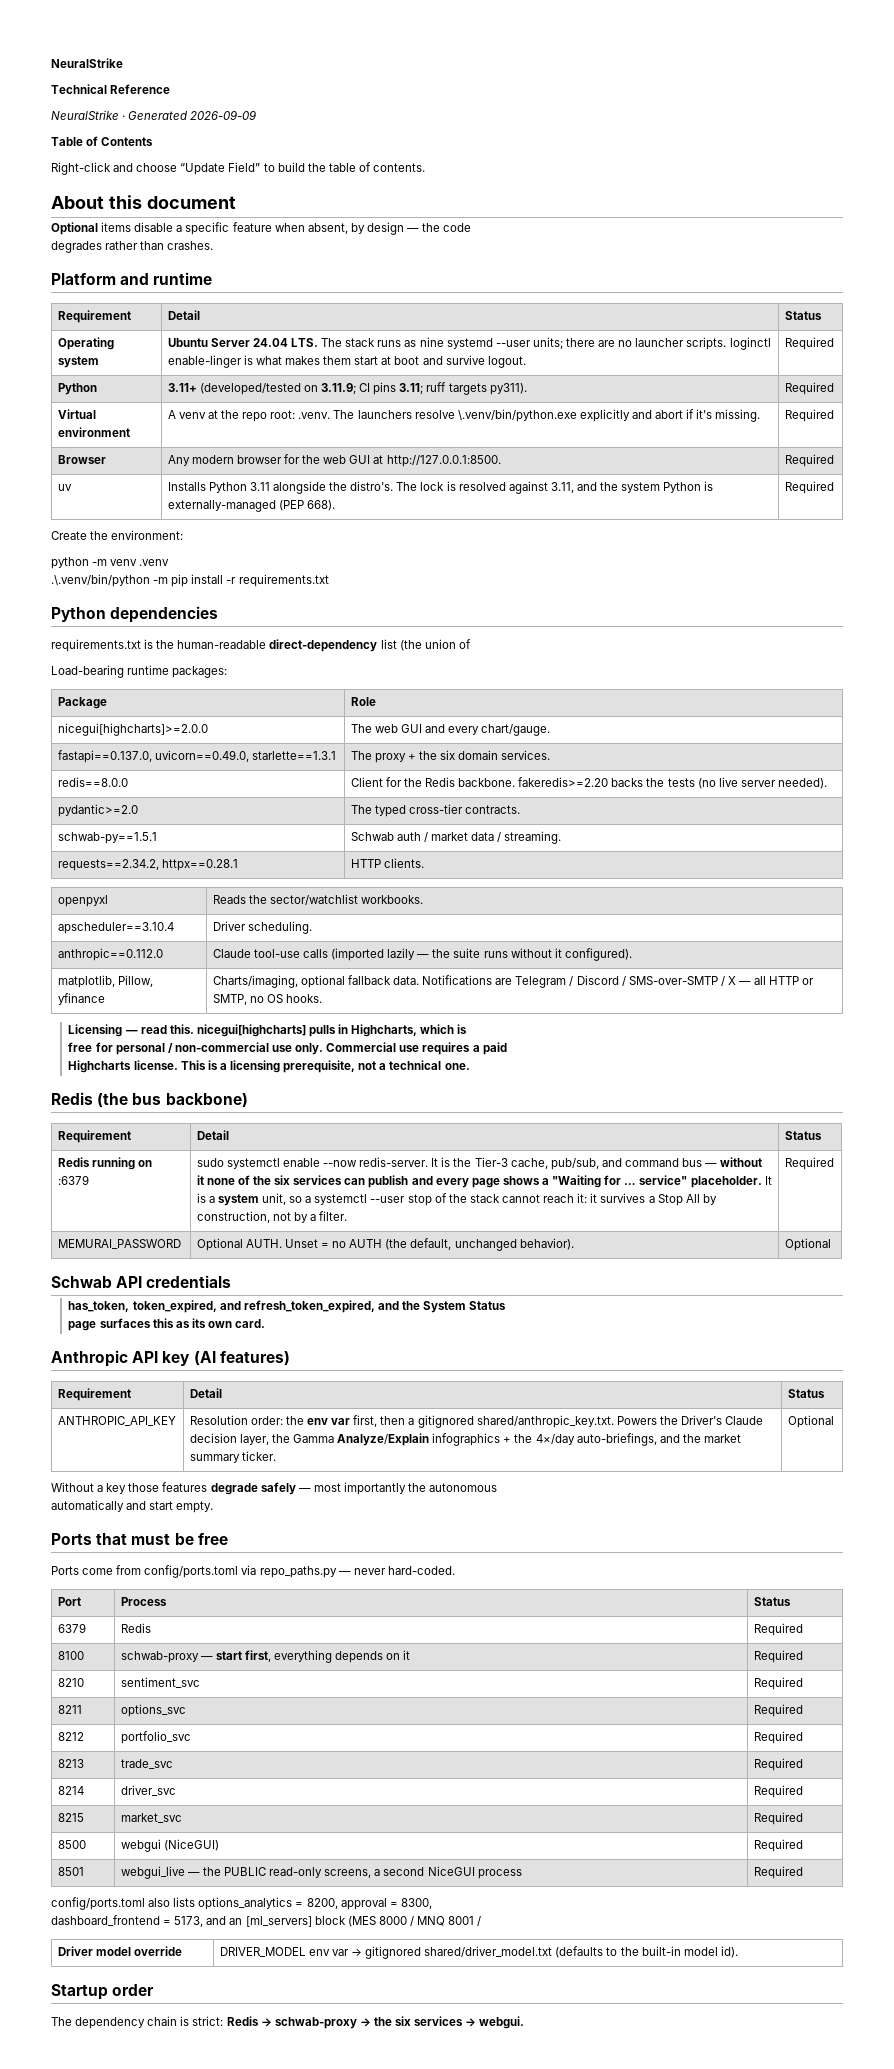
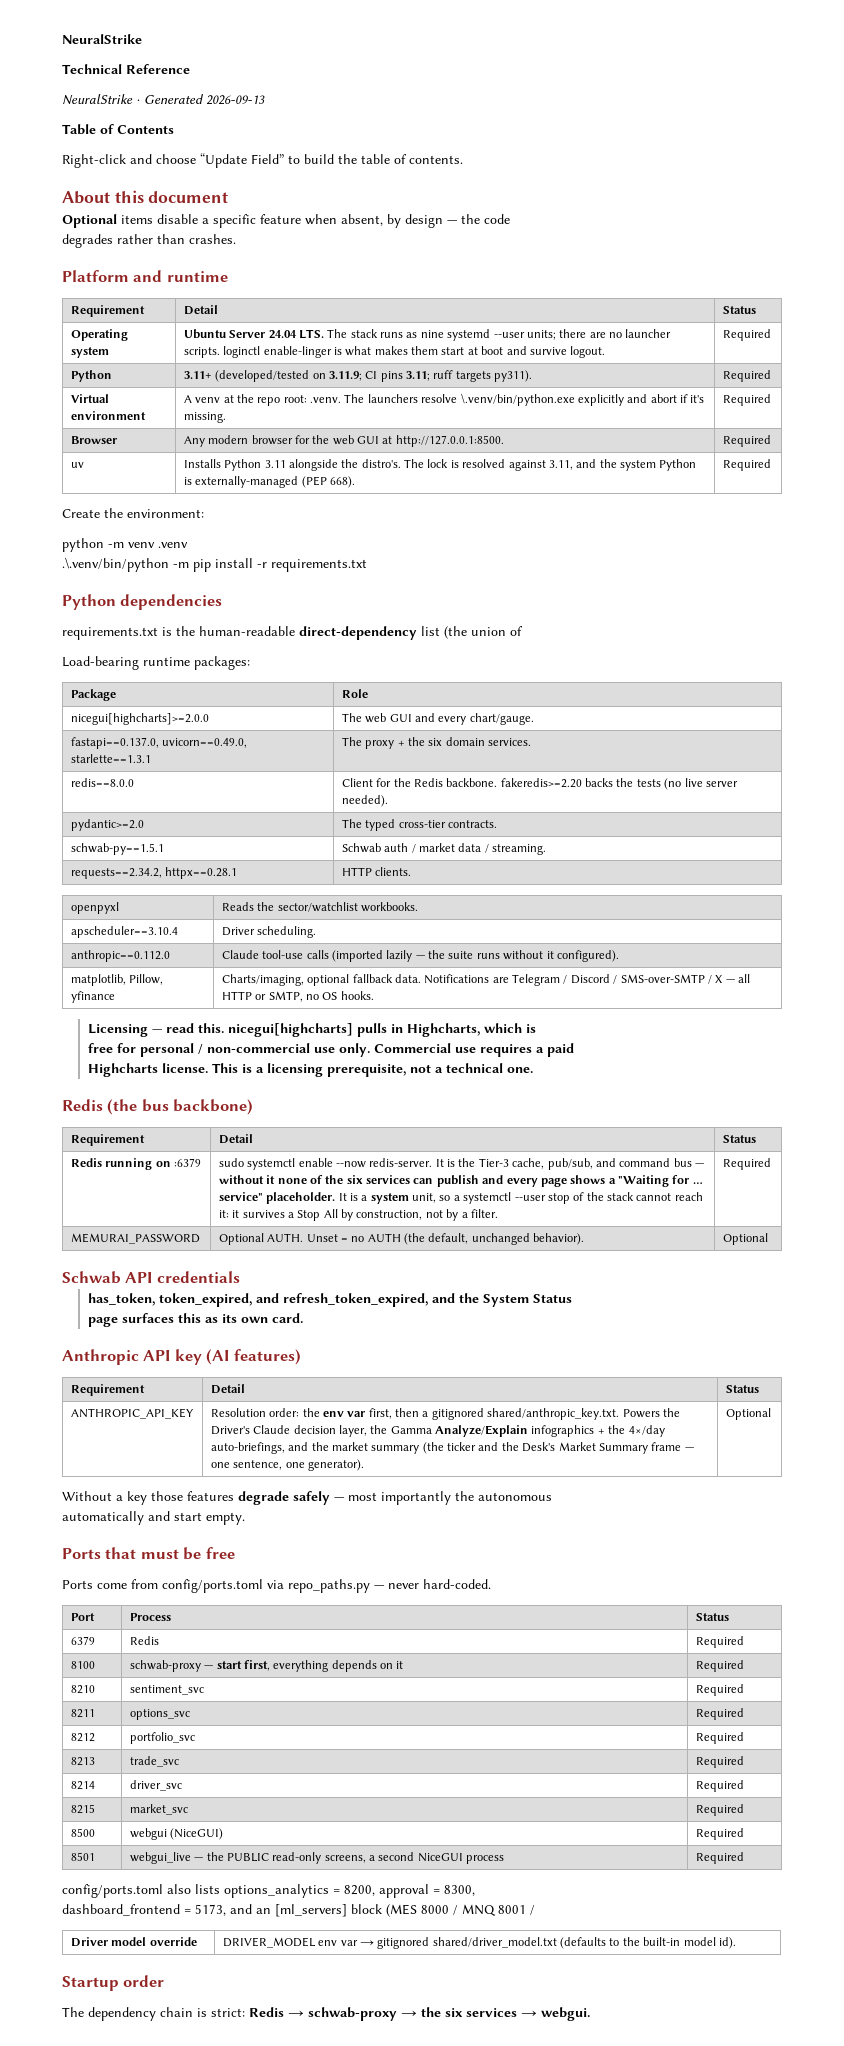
- NeuralStrike · Generated 2026-09-09
+ NeuralStrike · Generated 2026-09-13
- Resolution order: the env var first, then a gitignored shared/anthropic_key.txt. Powers the Driver's Claude decision layer, the Gamma Analyze/Explain infographics + the 4×/day auto-briefings, and the market summary ticker.
+ Resolution order: the env var first, then a gitignored shared/anthropic_key.txt. Powers the Driver's Claude decision layer, the Gamma Analyze/Explain infographics + the 4×/day auto-briefings, and the market summary (the ticker and the Desk's Market Summary frame — one sentence, one generator).

